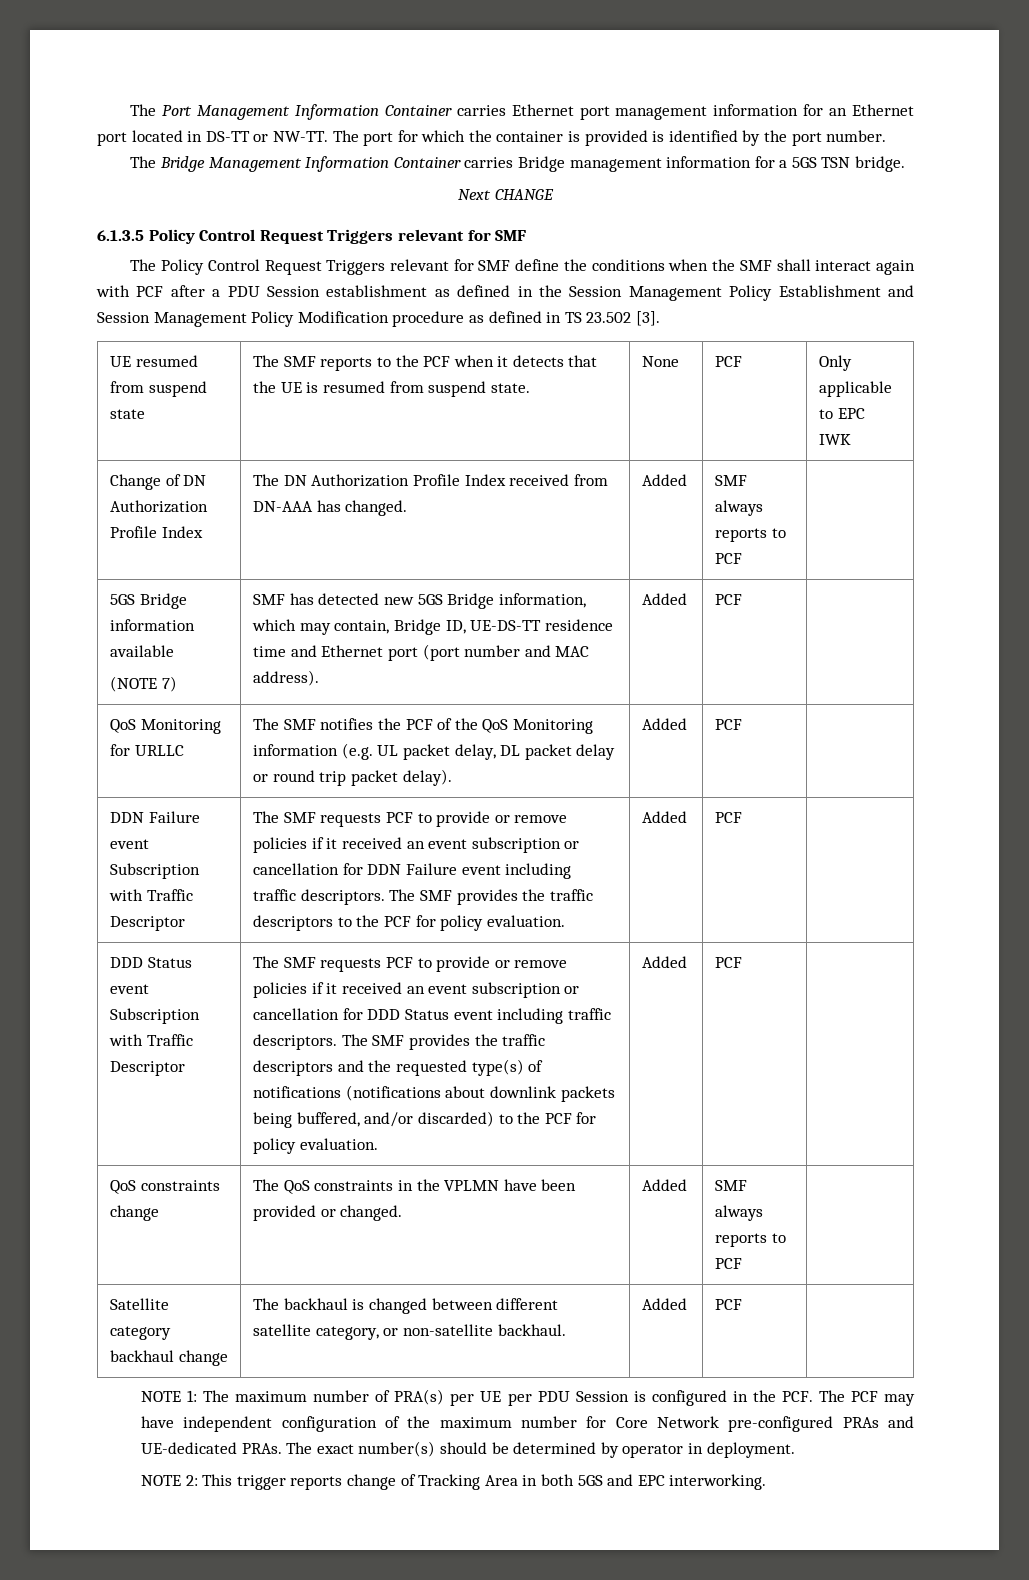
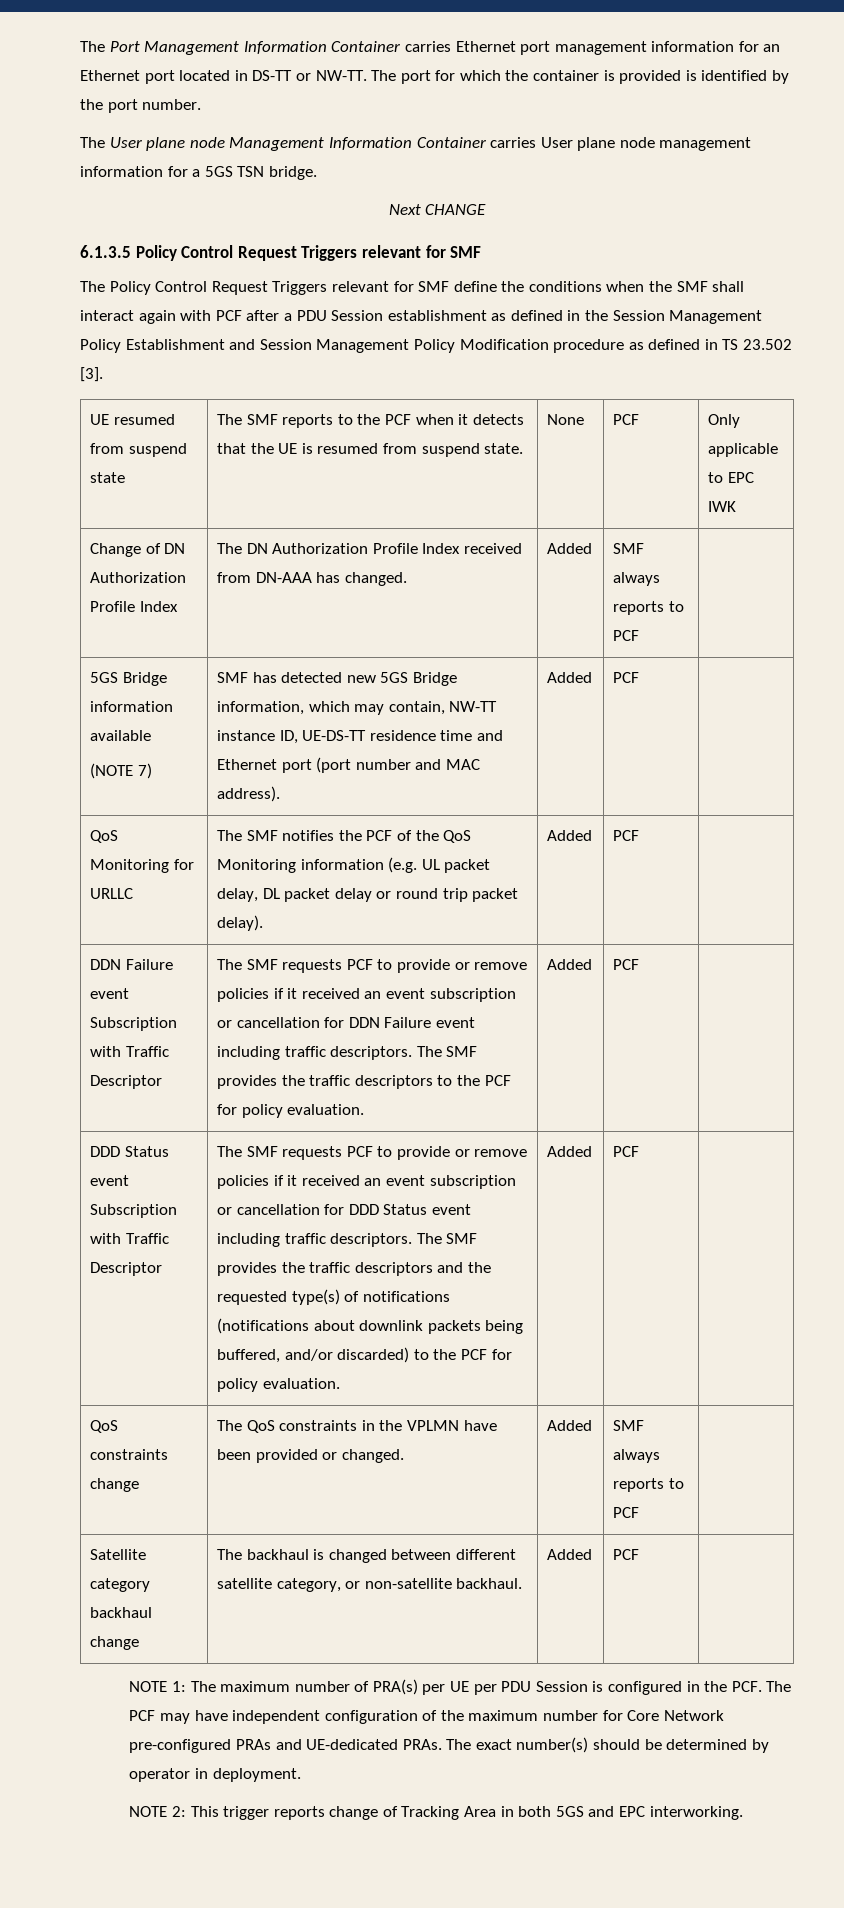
- The Bridge Management Information Container carries Bridge management information for a 5GS TSN bridge.
+ The User plane node Management Information Container carries User plane node management information for a 5GS TSN bridge.
  5GS Bridge information available
- (NOTE 7) | SMF has detected new 5GS Bridge information, which may contain, Bridge ID, UE-DS-TT residence time and Ethernet port (port number and MAC address). | Added | PCF |
+ (NOTE 7) | SMF has detected new 5GS Bridge information, which may contain, NW-TT instance ID, UE-DS-TT residence time and Ethernet port (port number and MAC address). | Added | PCF |

